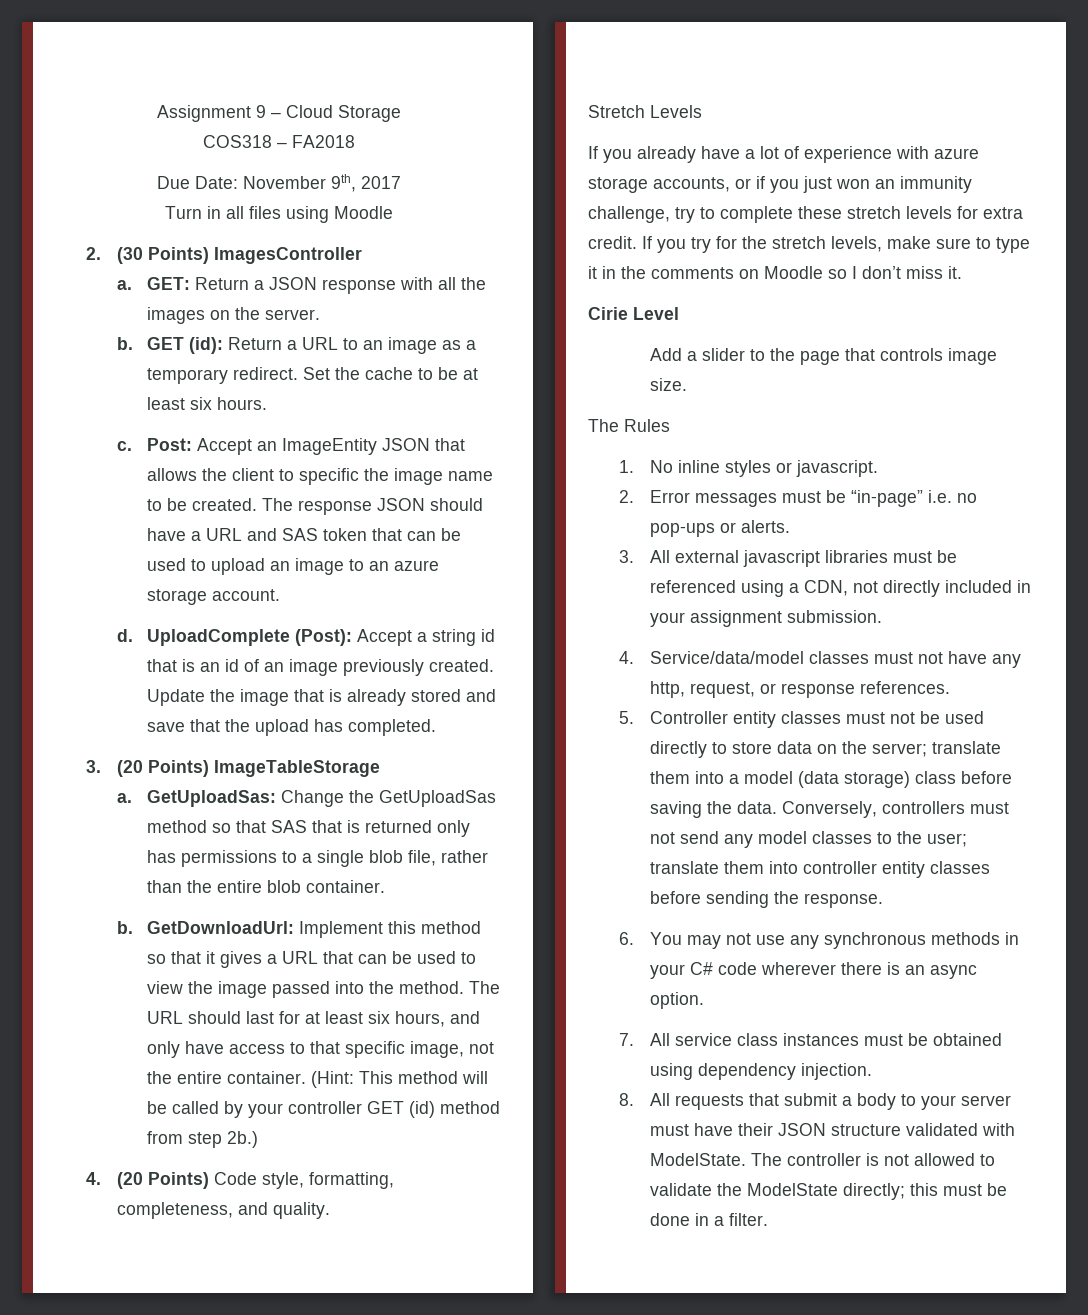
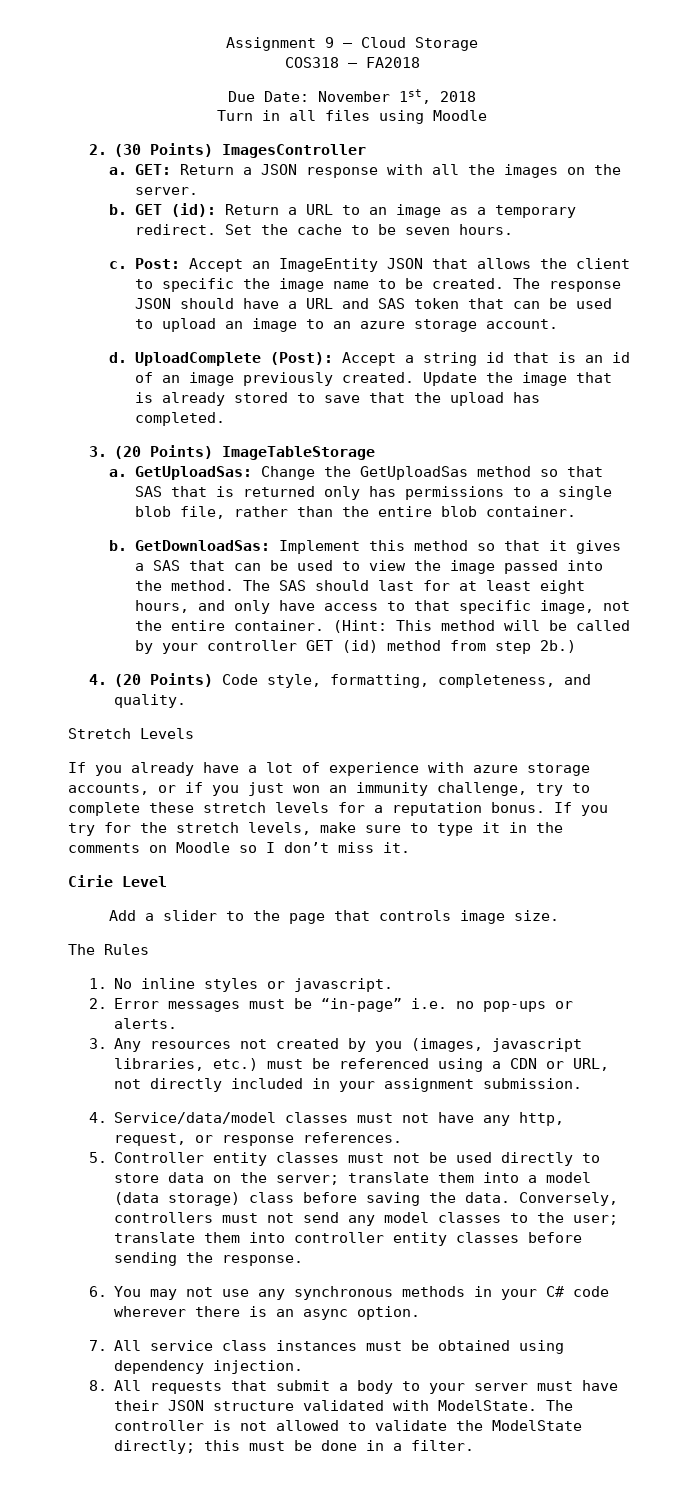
- Due Date: November 9th, 2017
+ Due Date: November 1st, 2018
- Set the cache to be at least six hours.
+ Set the cache to be seven hours.
- Update the image that is already stored and save that the upload has completed.
+ Update the image that is already stored to save that the upload has completed.
- GetDownloadUrl: Implement this method so that it gives a URL that can be used to view the image passed into the method.
+ GetDownloadSas: Implement this method so that it gives a SAS that can be used to view the image passed into the method.
- The URL should last for at least six hours, and only have access to that specific image, not the entire container.
+ The SAS should last for at least eight hours, and only have access to that specific image, not the entire container.
- If you already have a lot of experience with azure storage accounts, or if you just won an immunity challenge, try to complete these stretch levels for extra credit.
+ If you already have a lot of experience with azure storage accounts, or if you just won an immunity challenge, try to complete these stretch levels for a reputation bonus.
- 3. All external javascript libraries must be referenced using a CDN, not directly included in your assignment submission.
+ 3. Any resources not created by you (images, javascript libraries, etc.) must be referenced using a CDN or URL, not directly included in your assignment submission.

